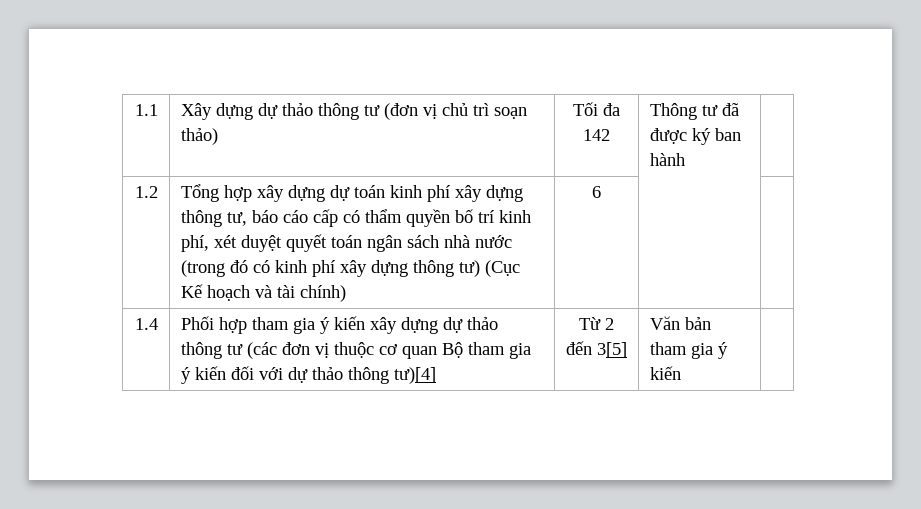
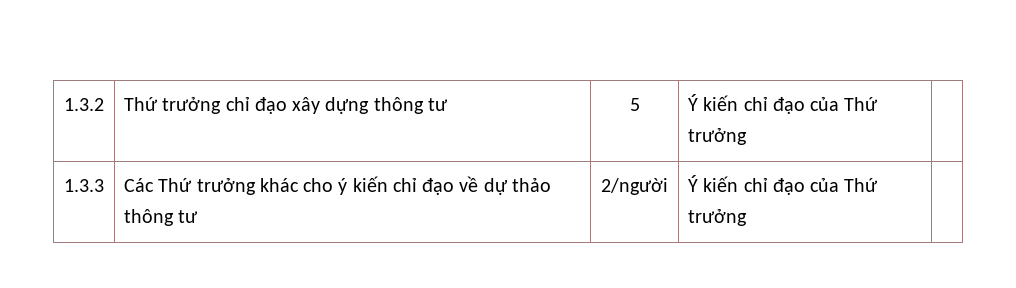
- 1.1 | Xây dựng dự thảo thông tư (đơn vị chủ trì soạn thảo) | Tối đa 142 | Thông tư đã được ký ban hành |
- 1.2 | Tổng hợp xây dựng dự toán kinh phí xây dựng thông tư, báo cáo cấp có thẩm quyền bố trí kinh phí, xét duyệt quyết toán ngân sách nhà nước (trong đó có kinh phí xây dựng thông tư) (Cục Kế hoạch và tài chính) | 6 | |
- 1.4 | Phối hợp tham gia ý kiến xây dựng dự thảo thông tư (các đơn vị thuộc cơ quan Bộ tham gia ý kiến đối với dự thảo thông tư)[4] | Từ 2 đến 3[5] | Văn bản tham gia ý kiến |
+ 1.3.2 | Thứ trưởng chỉ đạo xây dựng thông tư | 5 | Ý kiến chỉ đạo của Thứ trưởng |
+ 1.3.3 | Các Thứ trưởng khác cho ý kiến chỉ đạo về dự thảo thông tư | 2/người | Ý kiến chỉ đạo của Thứ trưởng |

